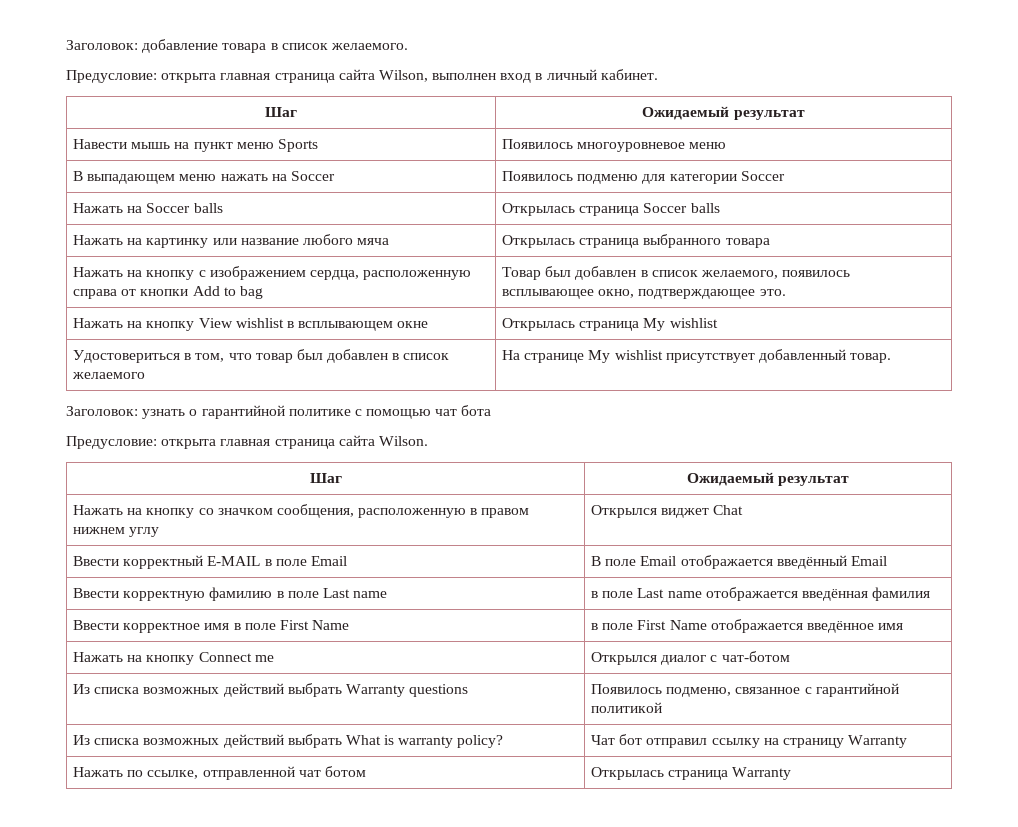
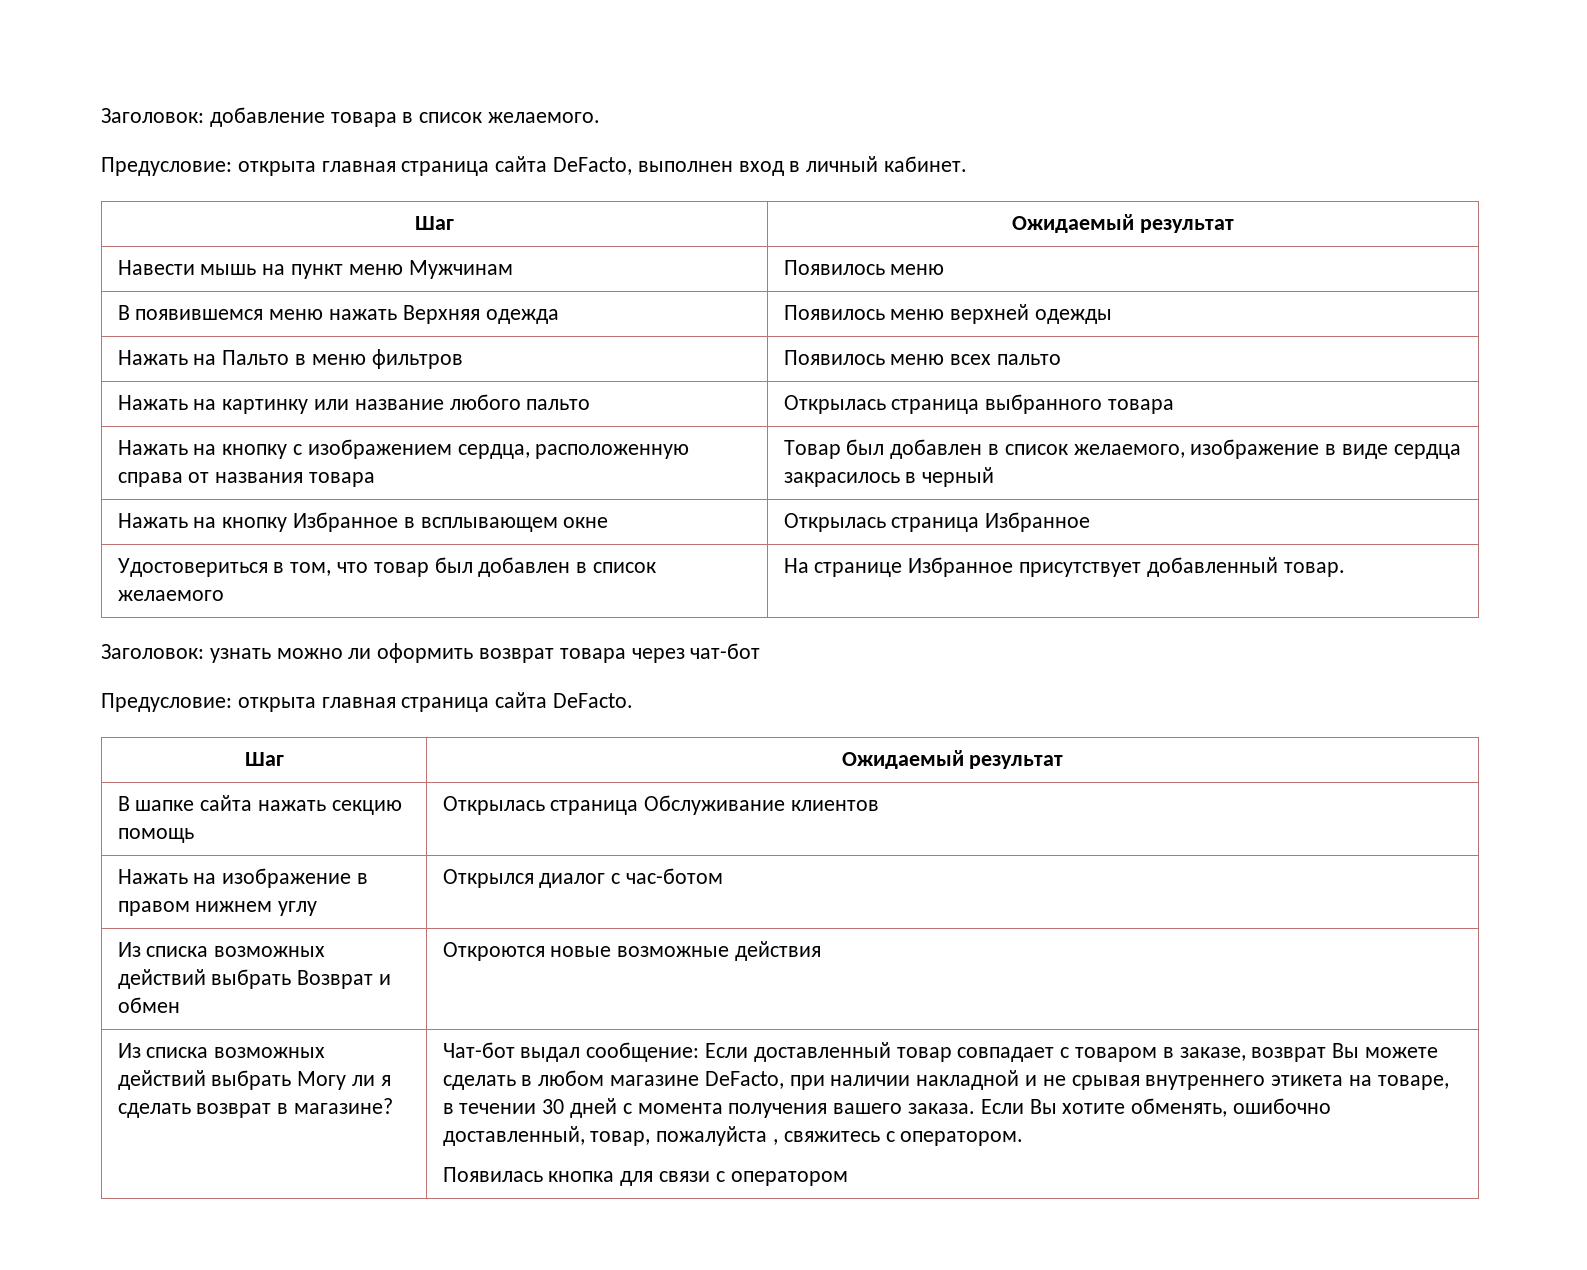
- Предусловие: открыта главная страница сайта Wilson, выполнен вход в личный кабинет.
+ Предусловие: открыта главная страница сайта DeFacto, выполнен вход в личный кабинет.
- Навести мышь на пункт меню Sports | Появилось многоуровневое меню
+ Навести мышь на пункт меню Мужчинам | Появилось меню
- В выпадающем меню нажать на Soccer | Появилось подменю для категории Soccer
- Нажать на Soccer balls | Открылась страница Soccer balls
+ В появившемся меню нажать Верхняя одежда | Появилось меню верхней одежды
+ Нажать на Пальто в меню фильтров | Появилось меню всех пальто
- Нажать на картинку или название любого мяча | Открылась страница выбранного товара
+ Нажать на картинку или название любого пальто | Открылась страница выбранного товара
- Нажать на кнопку с изображением сердца, расположенную справа от кнопки Add to bag | Товар был добавлен в список желаемого, появилось всплывающее окно, подтверждающее это.
- Нажать на кнопку View wishlist в всплывающем окне | Открылась страница My wishlist
+ Нажать на кнопку с изображением сердца, расположенную справа от названия товара | Товар был добавлен в список желаемого, изображение в виде сердца закрасилось в черный
+ Нажать на кнопку Избранное в всплывающем окне | Открылась страница Избранное
- Удостовериться в том, что товар был добавлен в список желаемого | На странице My wishlist присутствует добавленный товар.
+ Удостовериться в том, что товар был добавлен в список желаемого | На странице Избранное присутствует добавленный товар.
- Заголовок: узнать о гарантийной политике с помощью чат бота
- Предусловие: открыта главная страница сайта Wilson.
+ Заголовок: узнать можно ли оформить возврат товара через чат-бот
+ Предусловие: открыта главная страница сайта DeFacto.
  Шаг | Ожидаемый результат
- Нажать на кнопку со значком сообщения, расположенную в правом нижнем углу | Открылся виджет Chat
- Ввести корректный E-MAIL в поле Email | В поле Email отображается введённый Email
- Ввести корректную фамилию в поле Last name | в поле Last name отображается введённая фамилия
- Ввести корректное имя в поле First Name | в поле First Name отображается введённое имя
- Нажать на кнопку Connect me | Открылся диалог с чат-ботом
- Из списка возможных действий выбрать Warranty questions | Появилось подменю, связанное с гарантийной политикой
- Из списка возможных действий выбрать What is warranty policy? | Чат бот отправил ссылку на страницу Warranty
- Нажать по ссылке, отправленной чат ботом | Открылась страница Warranty
+ В шапке сайта нажать секцию помощь | Открылась страница Обслуживание клиентов
+ Нажать на изображение в правом нижнем углу | Открылся диалог с час-ботом
+ Из списка возможных действий выбрать Возврат и обмен | Откроются новые возможные действия
+ Из списка возможных действий выбрать Могу ли я сделать возврат в магазине? | Чат-бот выдал сообщение: Если доставленный товар совпадает с товаром в заказе, возврат Вы можете сделать в любом магазине DeFacto, при наличии накладной и не срывая внутреннего этикета на товаре, в течении 30 дней с момента получения вашего заказа. Если Вы хотите обменять, ошибочно доставленный, товар, пожалуйста , свяжитесь с оператором.
+ Появилась кнопка для связи с оператором

